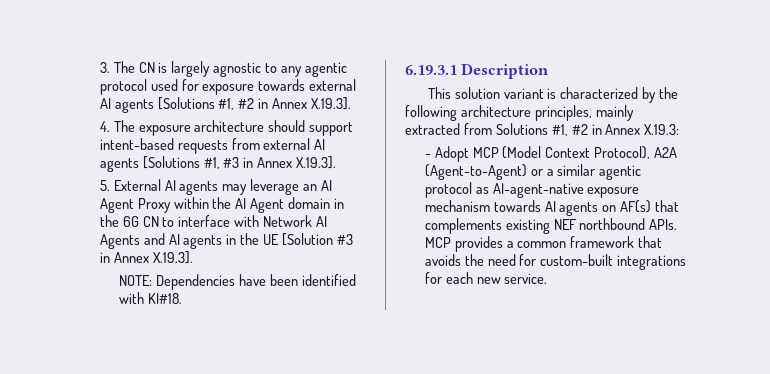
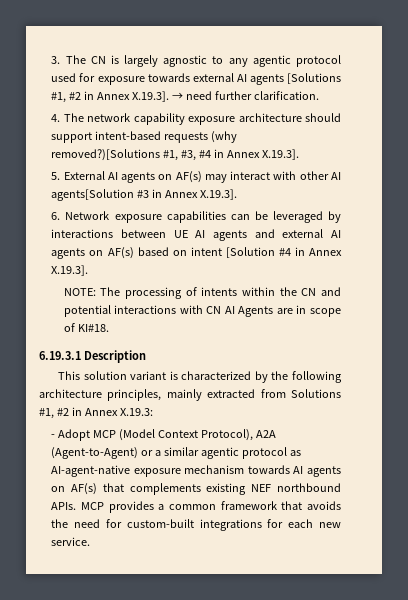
- 3. The CN is largely agnostic to any agentic protocol used for exposure towards external AI agents [Solutions #1, #2 in Annex X.19.3].
+ 3. The CN is largely agnostic to any agentic protocol used for exposure towards external AI agents [Solutions #1, #2 in Annex X.19.3]. → need further clarification.
- 4. The exposure architecture should support intent-based requests from external AI agents [Solutions #1, #3 in Annex X.19.3].
+ 4. The network capability exposure architecture should support intent-based requests (why removed?)[Solutions #1, #3, #4 in Annex X.19.3].
- 5. External AI agents may leverage an AI Agent Proxy within the AI Agent domain in the 6G CN to interface with Network AI Agents and AI agents in the UE [Solution #3 in Annex X.19.3].
- NOTE: Dependencies have been identified with KI#18.
+ 5. External AI agents on AF(s) may interact with other AI agents[Solution #3 in Annex X.19.3].
+ 6. Network exposure capabilities can be leveraged by interactions between UE AI agents and external AI agents on AF(s) based on intent [Solution #4 in Annex X.19.3].
+ NOTE: The processing of intents within the CN and potential interactions with CN AI Agents are in scope of KI#18.

